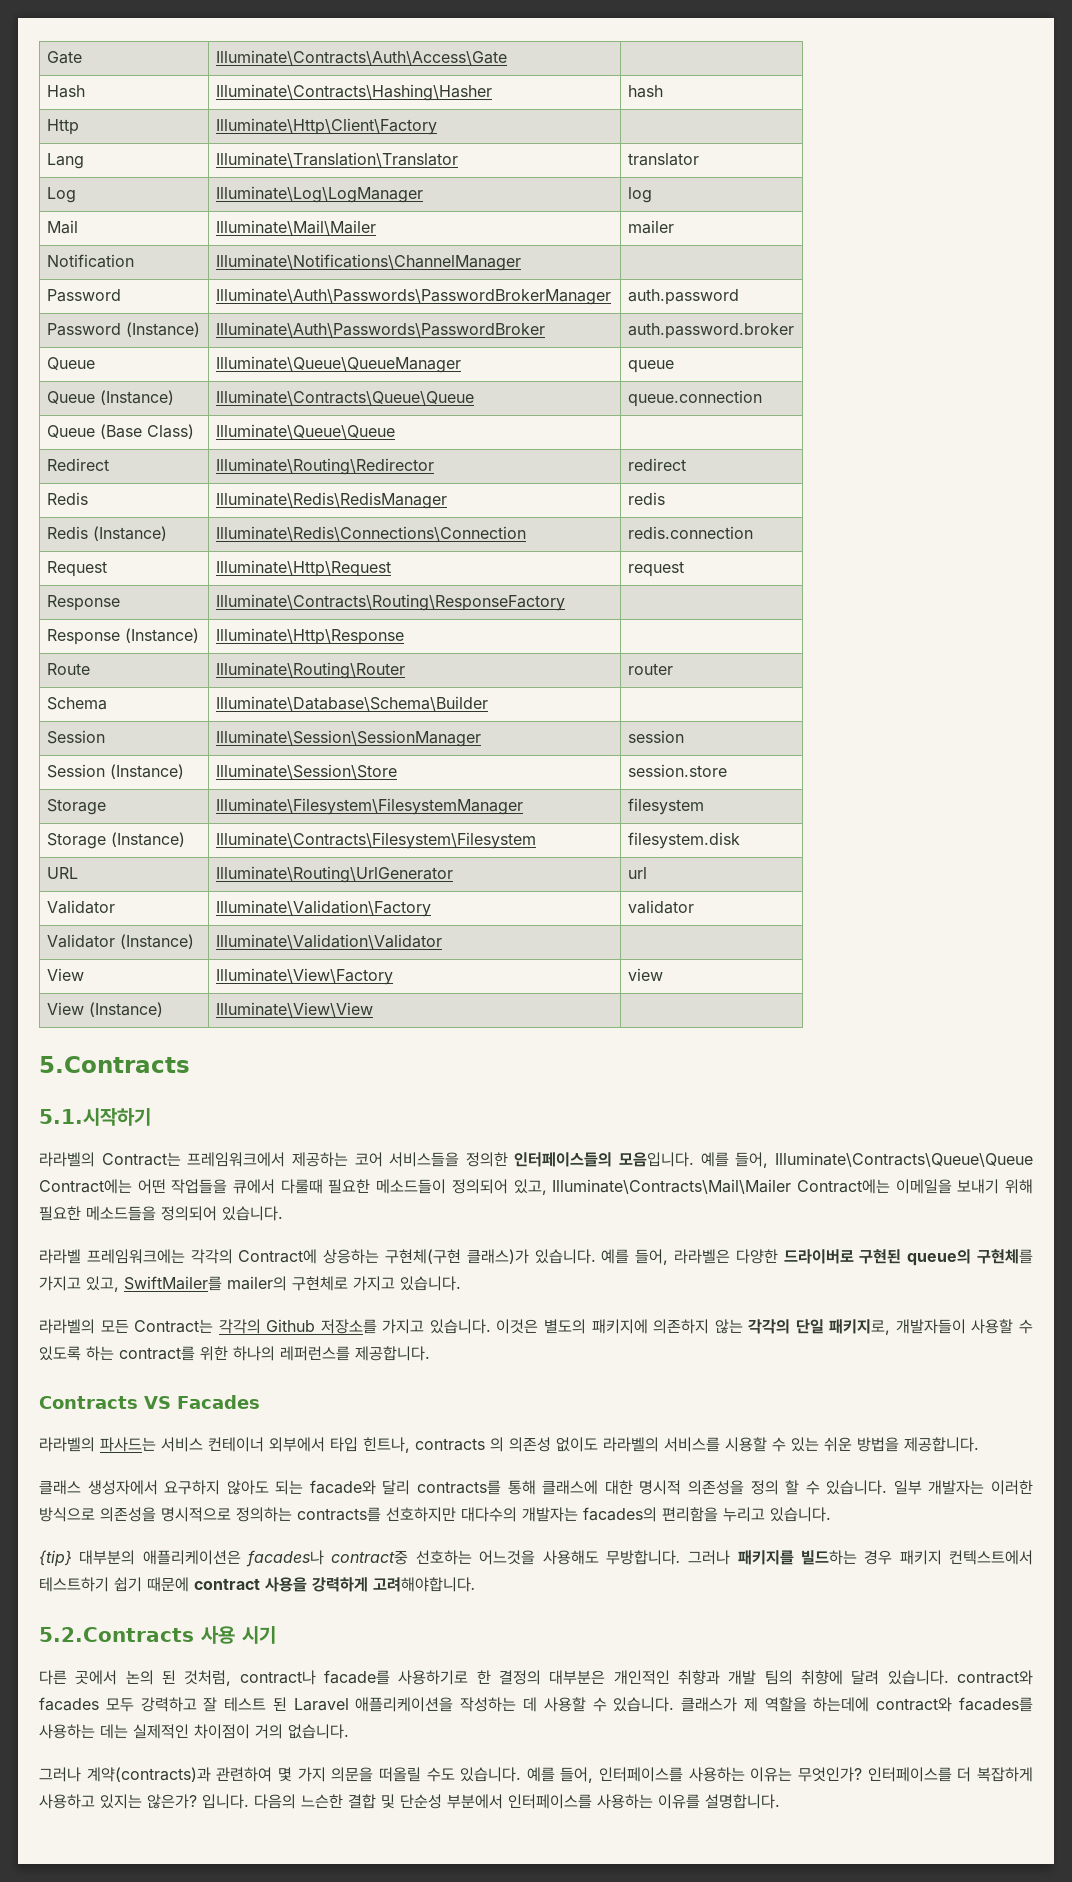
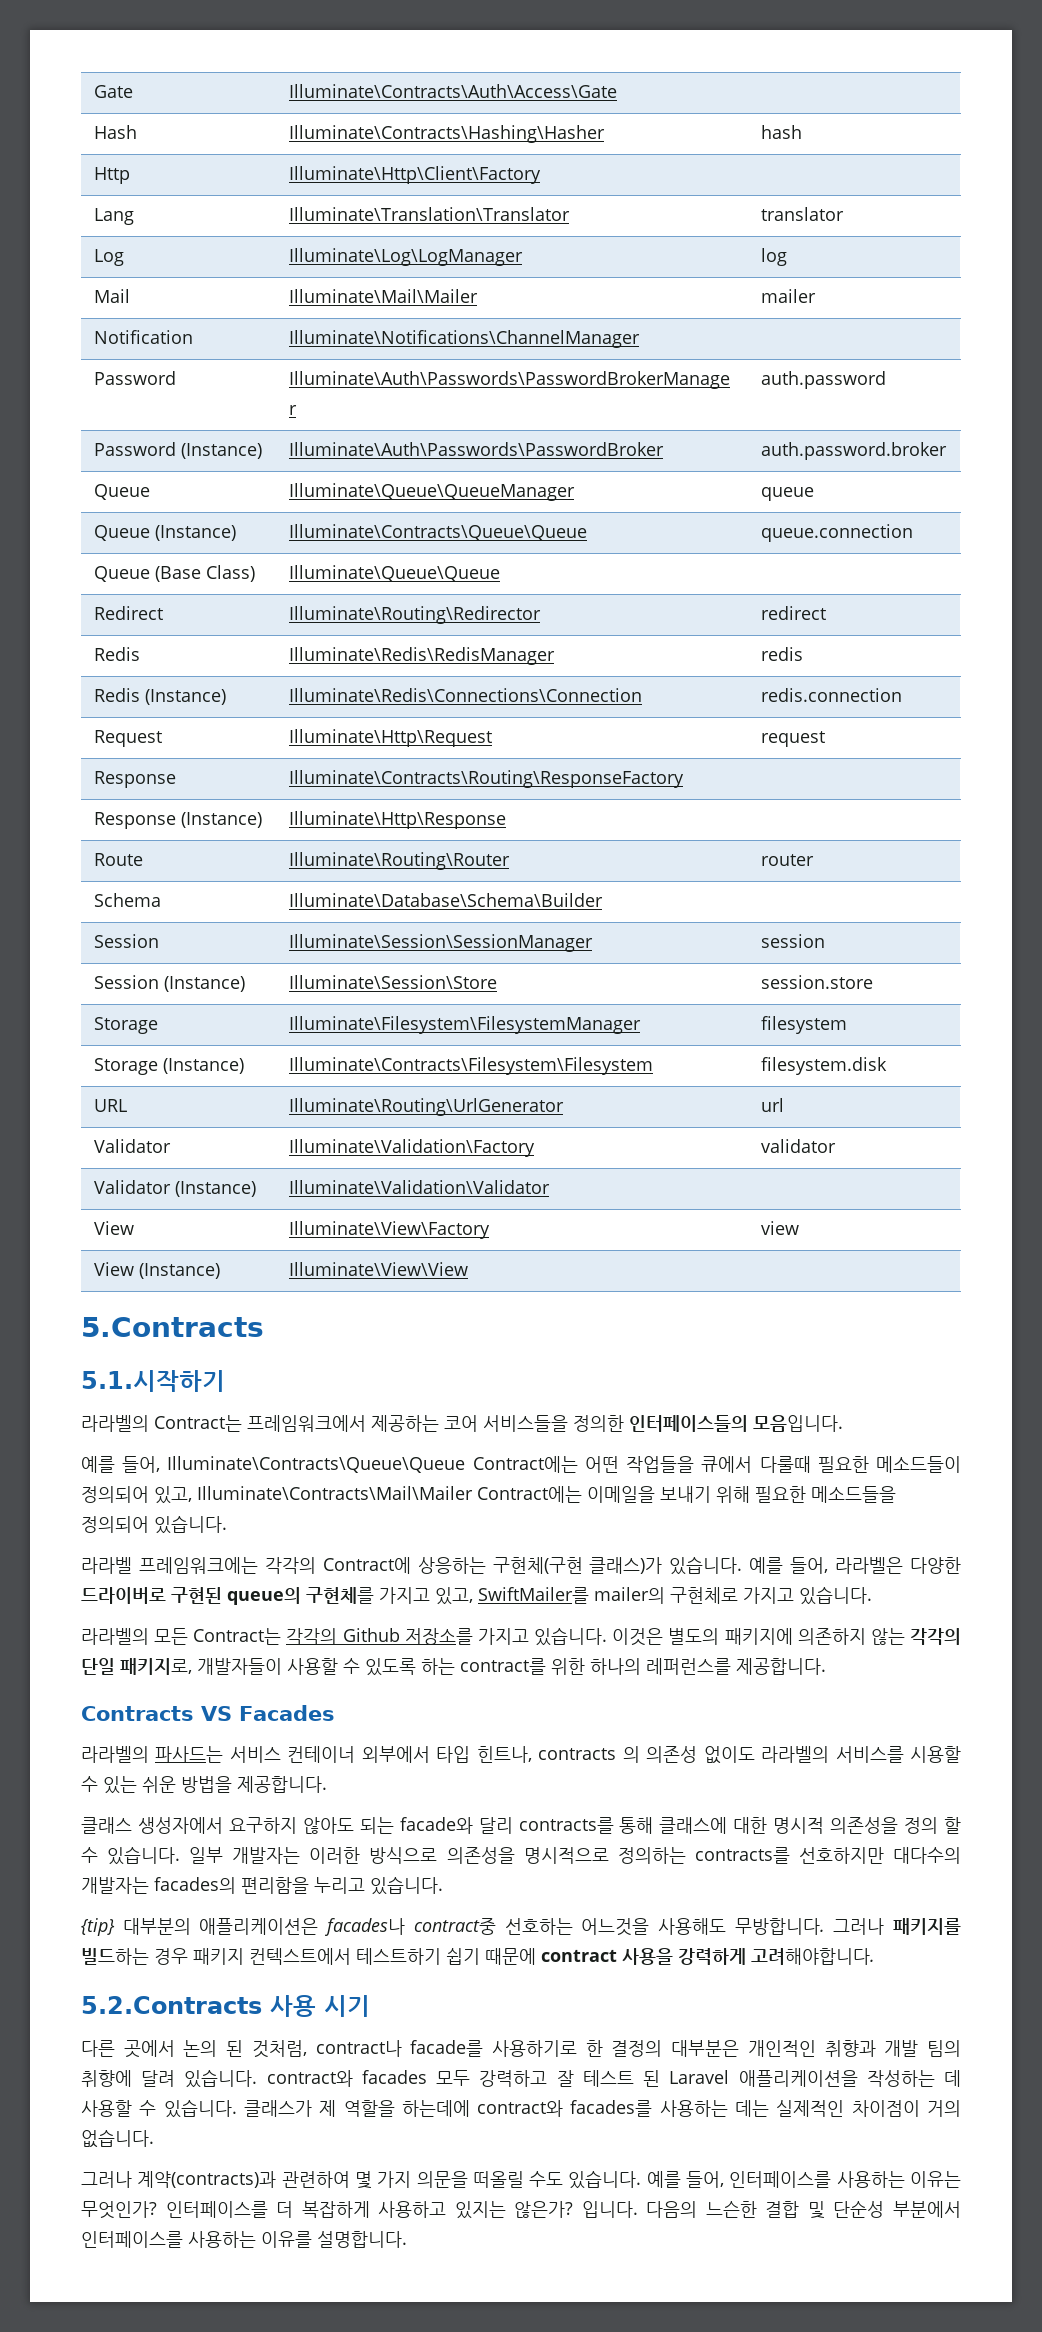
- 라라벨의 Contract는 프레임워크에서 제공하는 코어 서비스들을 정의한 인터페이스들의 모음입니다. 예를 들어, Illuminate\Contracts\Queue\Queue Contract에는 어떤 작업들을 큐에서 다룰때 필요한 메소드들이 정의되어 있고, Illuminate\Contracts\Mail\Mailer Contract에는 이메일을 보내기 위해 필요한 메소드들을 정의되어 있습니다.
+ 라라벨의 Contract는 프레임워크에서 제공하는 코어 서비스들을 정의한 인터페이스들의 모음입니다.
+ 예를 들어, Illuminate\Contracts\Queue\Queue Contract에는 어떤 작업들을 큐에서 다룰때 필요한 메소드들이 정의되어 있고, Illuminate\Contracts\Mail\Mailer Contract에는 이메일을 보내기 위해 필요한 메소드들을 정의되어 있습니다.

